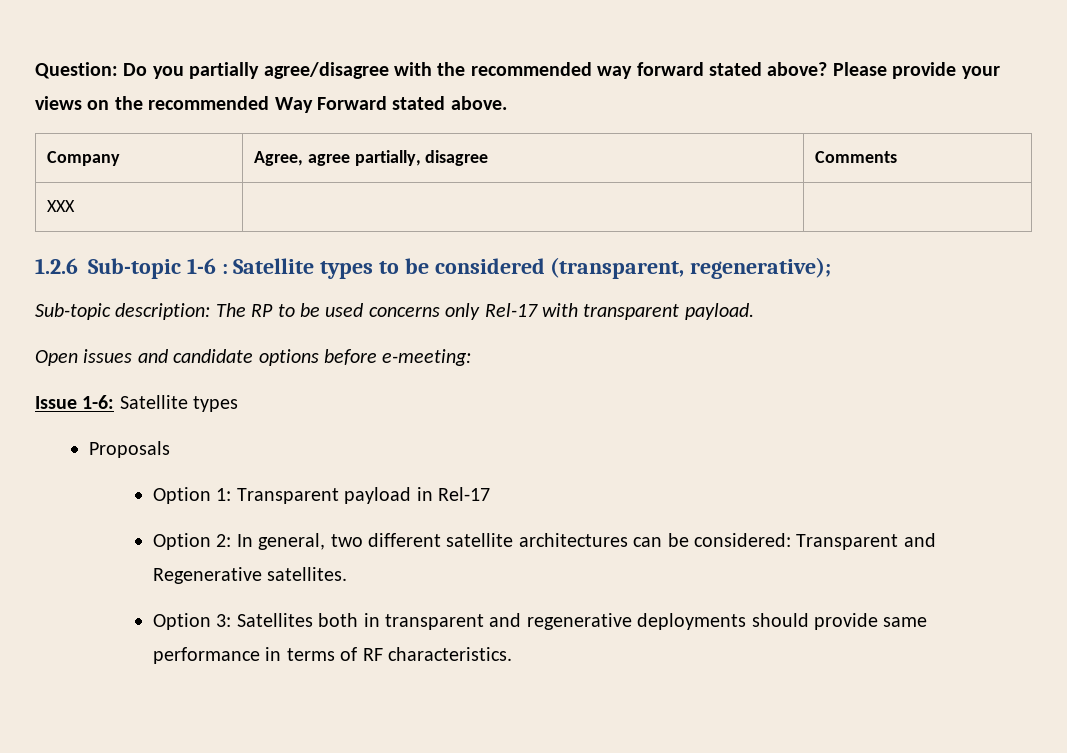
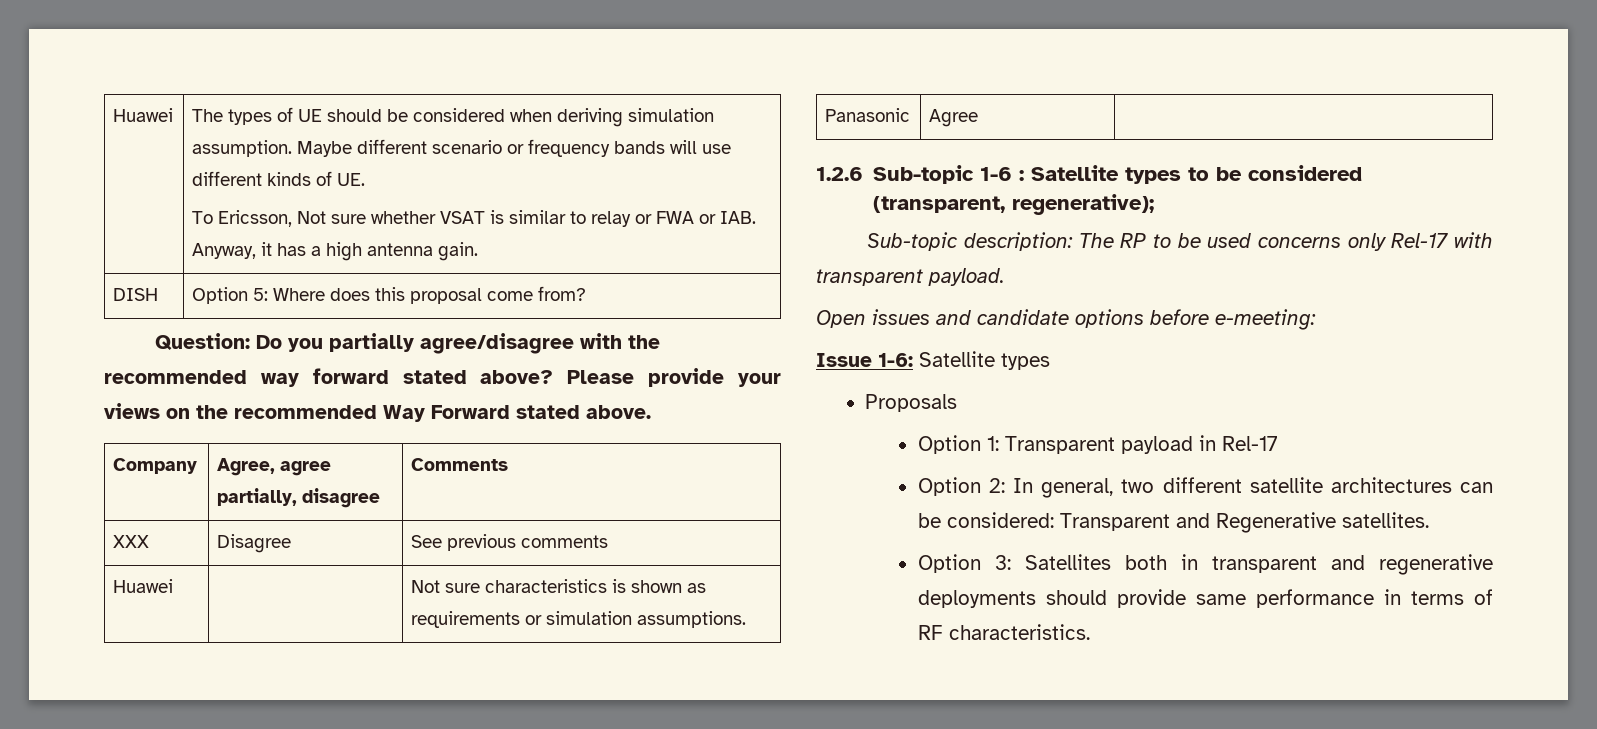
+ Huawei | The types of UE should be considered when deriving simulation assumption. Maybe different scenario or frequency bands will use different kinds of UE.
+ To Ericsson, Not sure whether VSAT is similar to relay or FWA or IAB. Anyway, it has a high antenna gain.
+ DISH | Option 5: Where does this proposal come from?
- XXX | |
+ XXX | Disagree | See previous comments
+ Huawei | | Not sure characteristics is shown as requirements or simulation assumptions.
+ Panasonic | Agree |

